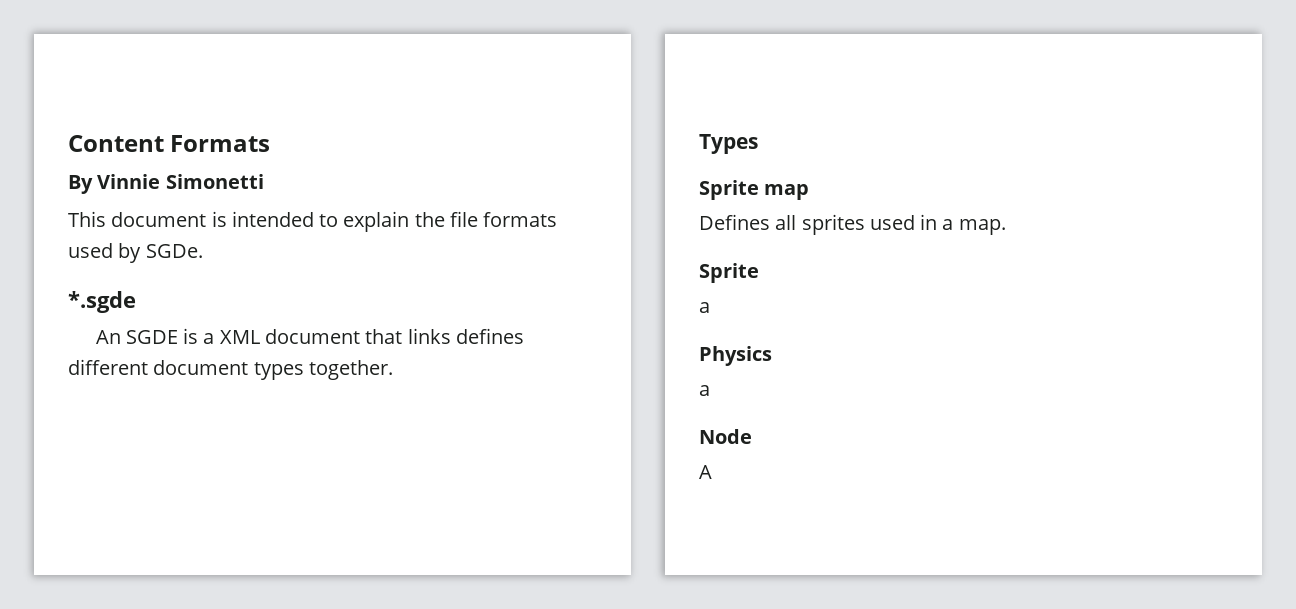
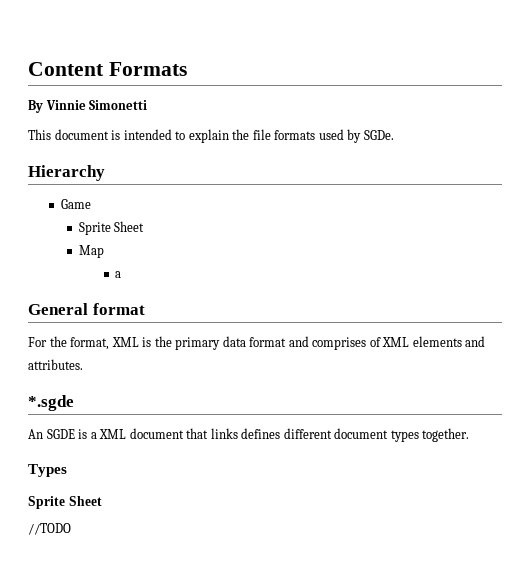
+ Hierarchy
+ Game
+ Sprite Sheet
+ Map
+ a
+ General format
+ For the format, XML is the primary data format and comprises of XML elements and attributes.
  Types
- Sprite map
- Defines all sprites used in a map.
- Sprite
- a
- Physics
- a
- Node
- A
+ Sprite Sheet
+ //TODO

